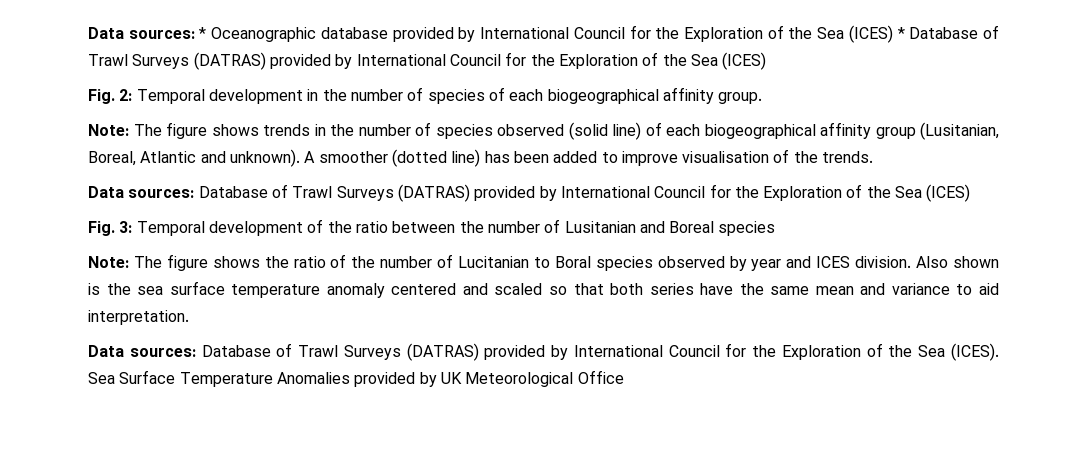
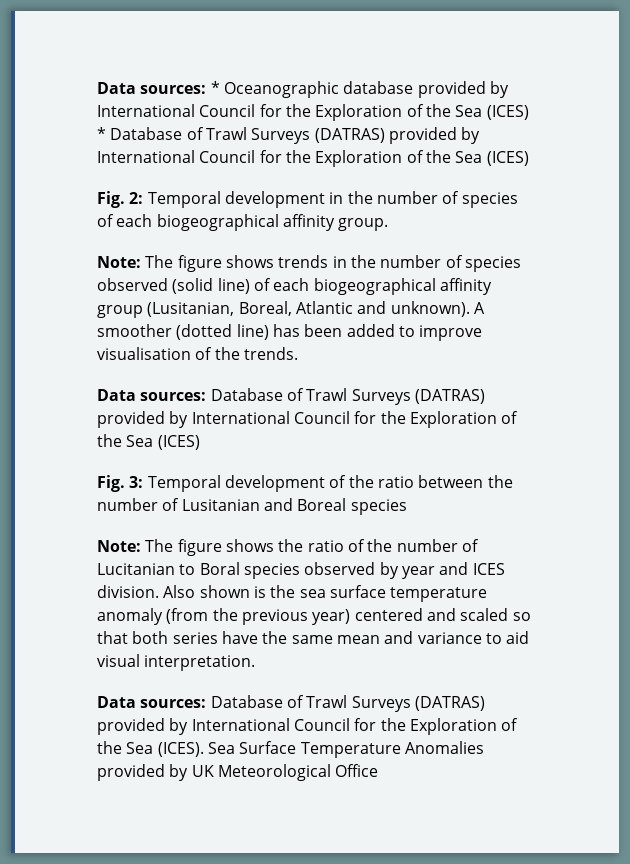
- Also shown is the sea surface temperature anomaly centered and scaled so that both series have the same mean and variance to aid interpretation.
+ Also shown is the sea surface temperature anomaly (from the previous year) centered and scaled so that both series have the same mean and variance to aid visual interpretation.

